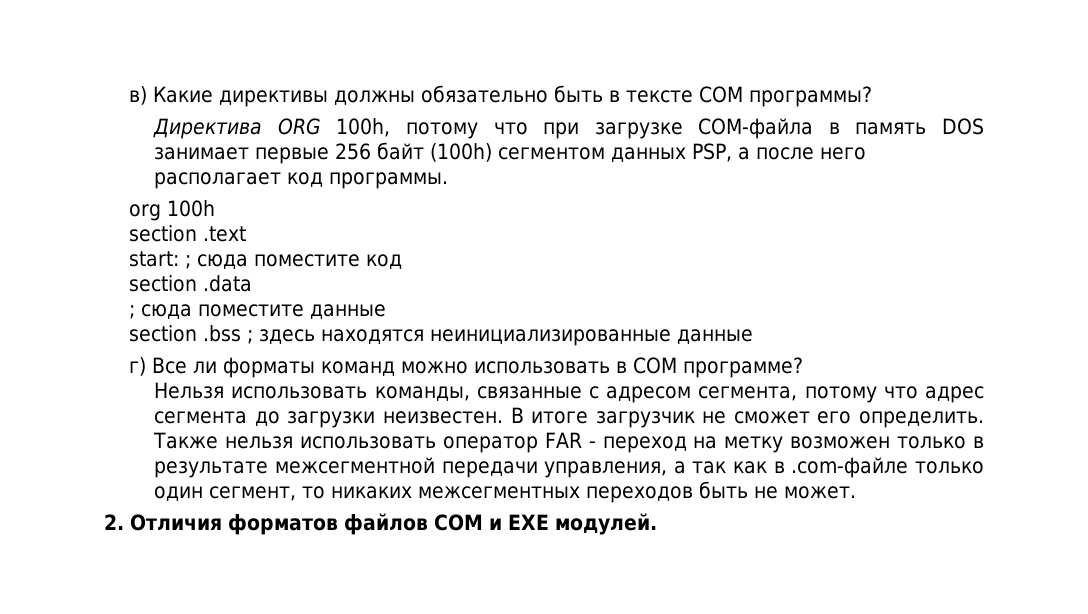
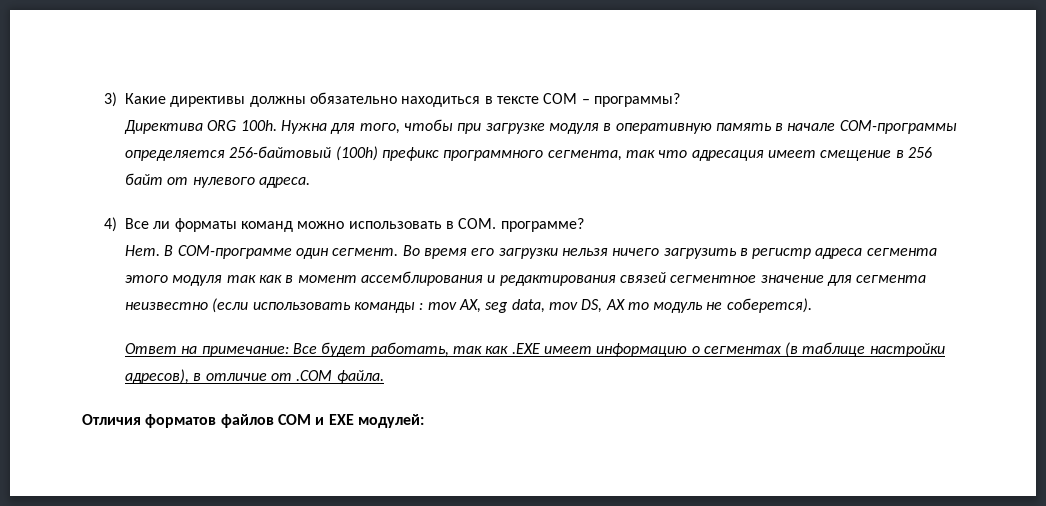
- в) Какие директивы должны обязательно быть в тексте COM программы?
+ 3) Какие директивы должны обязательно находиться в тексте COM – программы?
- Директива ORG 100h, потому что при загрузке СОМ-файла в память DOS занимает первые 256 байт (100h) сегментом данных PSP, а после него располагает код программы.
- org 100h
- section .text
- start: ; сюда поместите код
- section .data
- ; сюда поместите данные
- section .bss ; здесь находятся неинициализированные данные
- г) Все ли форматы команд можно использовать в COM программе?
+ Директива ORG 100h. Нужна для того, чтобы при загрузке модуля в оперативную память в начале COM-программы определяется 256-байтовый (100h) префикс программного сегмента, так что адресация имеет смещение в 256 байт от нулевого адреса.
+ 4) Все ли форматы команд можно использовать в COM. программе?
- Нельзя использовать команды, связанные с адресом сегмента, потому что адрес сегмента до загрузки неизвестен. В итоге загрузчик не сможет его определить. Также нельзя использовать оператор FAR - переход на метку возможен только в результате межсегментной передачи управления, а так как в .com-файле только один сегмент, то никаких межсегментных переходов быть не может.
- 2. Отличия форматов файлов COM и EXE модулей.
+ Нет. В COM-программе один сегмент. Во время его загрузки нельзя ничего загрузить в регистр адреса сегмента этого модуля так как в момент ассемблирования и редактирования связей сегментное значение для сегмента неизвестно (если использовать команды : mov AX, seg data, mov DS, AX то модуль не соберется).
+ Ответ на примечание: Все будет работать, так как .EXE имеет информацию о сегментах (в таблице настройки адресов), в отличие от .COM файла.
+ Отличия форматов файлов COM и EXE модулей:

